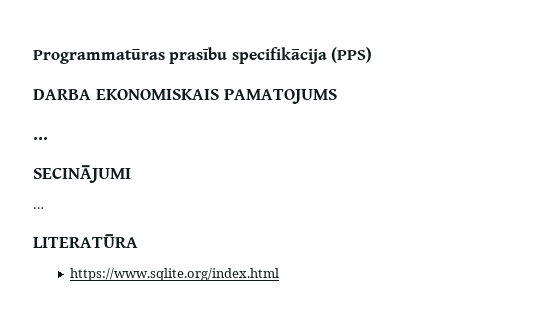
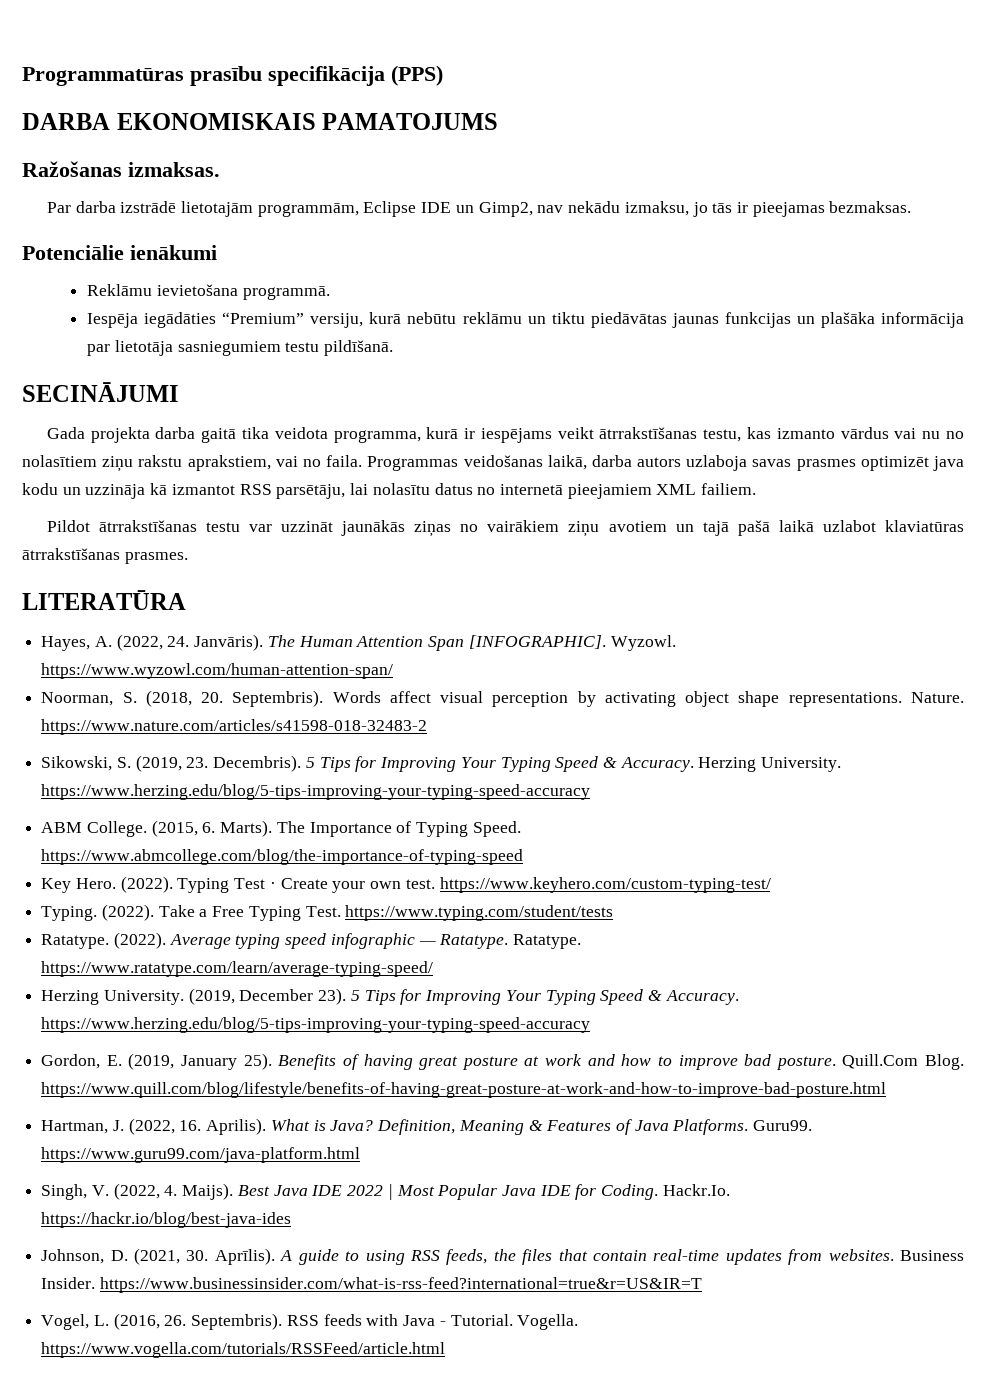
  DARBA EKONOMISKAIS PAMATOJUMS
- …
+ Ražošanas izmaksas.
+ Par darba izstrādē lietotajām programmām, Eclipse IDE un Gimp2, nav nekādu izmaksu, jo tās ir pieejamas bezmaksas.
+ Potenciālie ienākumi
+ Reklāmu ievietošana programmā.
+ Iespēja iegādāties “Premium” versiju, kurā nebūtu reklāmu un tiktu piedāvātas jaunas funkcijas un plašāka informācija par lietotāja sasniegumiem testu pildīšanā.
  SECINĀJUMI
- …
+ Gada projekta darba gaitā tika veidota programma, kurā ir iespējams veikt ātrrakstīšanas testu, kas izmanto vārdus vai nu no nolasītiem ziņu rakstu aprakstiem, vai no faila. Programmas veidošanas laikā, darba autors uzlaboja savas prasmes optimizēt java kodu un uzzināja kā izmantot RSS parsētāju, lai nolasītu datus no internetā pieejamiem XML failiem.
+ Pildot ātrrakstīšanas testu var uzzināt jaunākās ziņas no vairākiem ziņu avotiem un tajā pašā laikā uzlabot klaviatūras ātrrakstīšanas prasmes.
  LITERATŪRA
- https://www.sqlite.org/index.html
+ Hayes, A. (2022, 24. Janvāris). The Human Attention Span [INFOGRAPHIC]. Wyzowl. https://www.wyzowl.com/human-attention-span/
+ Noorman, S. (2018, 20. Septembris). Words affect visual perception by activating object shape representations. Nature. https://www.nature.com/articles/s41598-018-32483-2
+ Sikowski, S. (2019, 23. Decembris). 5 Tips for Improving Your Typing Speed & Accuracy. Herzing University. https://www.herzing.edu/blog/5-tips-improving-your-typing-speed-accuracy
+ ABM College. (2015, 6. Marts). The Importance of Typing Speed. https://www.abmcollege.com/blog/the-importance-of-typing-speed
+ Key Hero. (2022). Typing Test · Create your own test. https://www.keyhero.com/custom-typing-test/
+ Typing. (2022). Take a Free Typing Test. https://www.typing.com/student/tests
+ Ratatype. (2022). Average typing speed infographic — Ratatype. Ratatype. https://www.ratatype.com/learn/average-typing-speed/
+ Herzing University. (2019, December 23). 5 Tips for Improving Your Typing Speed & Accuracy. https://www.herzing.edu/blog/5-tips-improving-your-typing-speed-accuracy
+ Gordon, E. (2019, January 25). Benefits of having great posture at work and how to improve bad posture. Quill.Com Blog. https://www.quill.com/blog/lifestyle/benefits-of-having-great-posture-at-work-and-how-to-improve-bad-posture.html
+ Hartman, J. (2022, 16. Aprilis). What is Java? Definition, Meaning & Features of Java Platforms. Guru99. https://www.guru99.com/java-platform.html
+ Singh, V. (2022, 4. Maijs). Best Java IDE 2022 | Most Popular Java IDE for Coding. Hackr.Io. https://hackr.io/blog/best-java-ides
+ Johnson, D. (2021, 30. Aprīlis). A guide to using RSS feeds, the files that contain real-time updates from websites. Business Insider. https://www.businessinsider.com/what-is-rss-feed?international=true&r=US&IR=T
+ Vogel, L. (2016, 26. Septembris). RSS feeds with Java - Tutorial. Vogella. https://www.vogella.com/tutorials/RSSFeed/article.html

